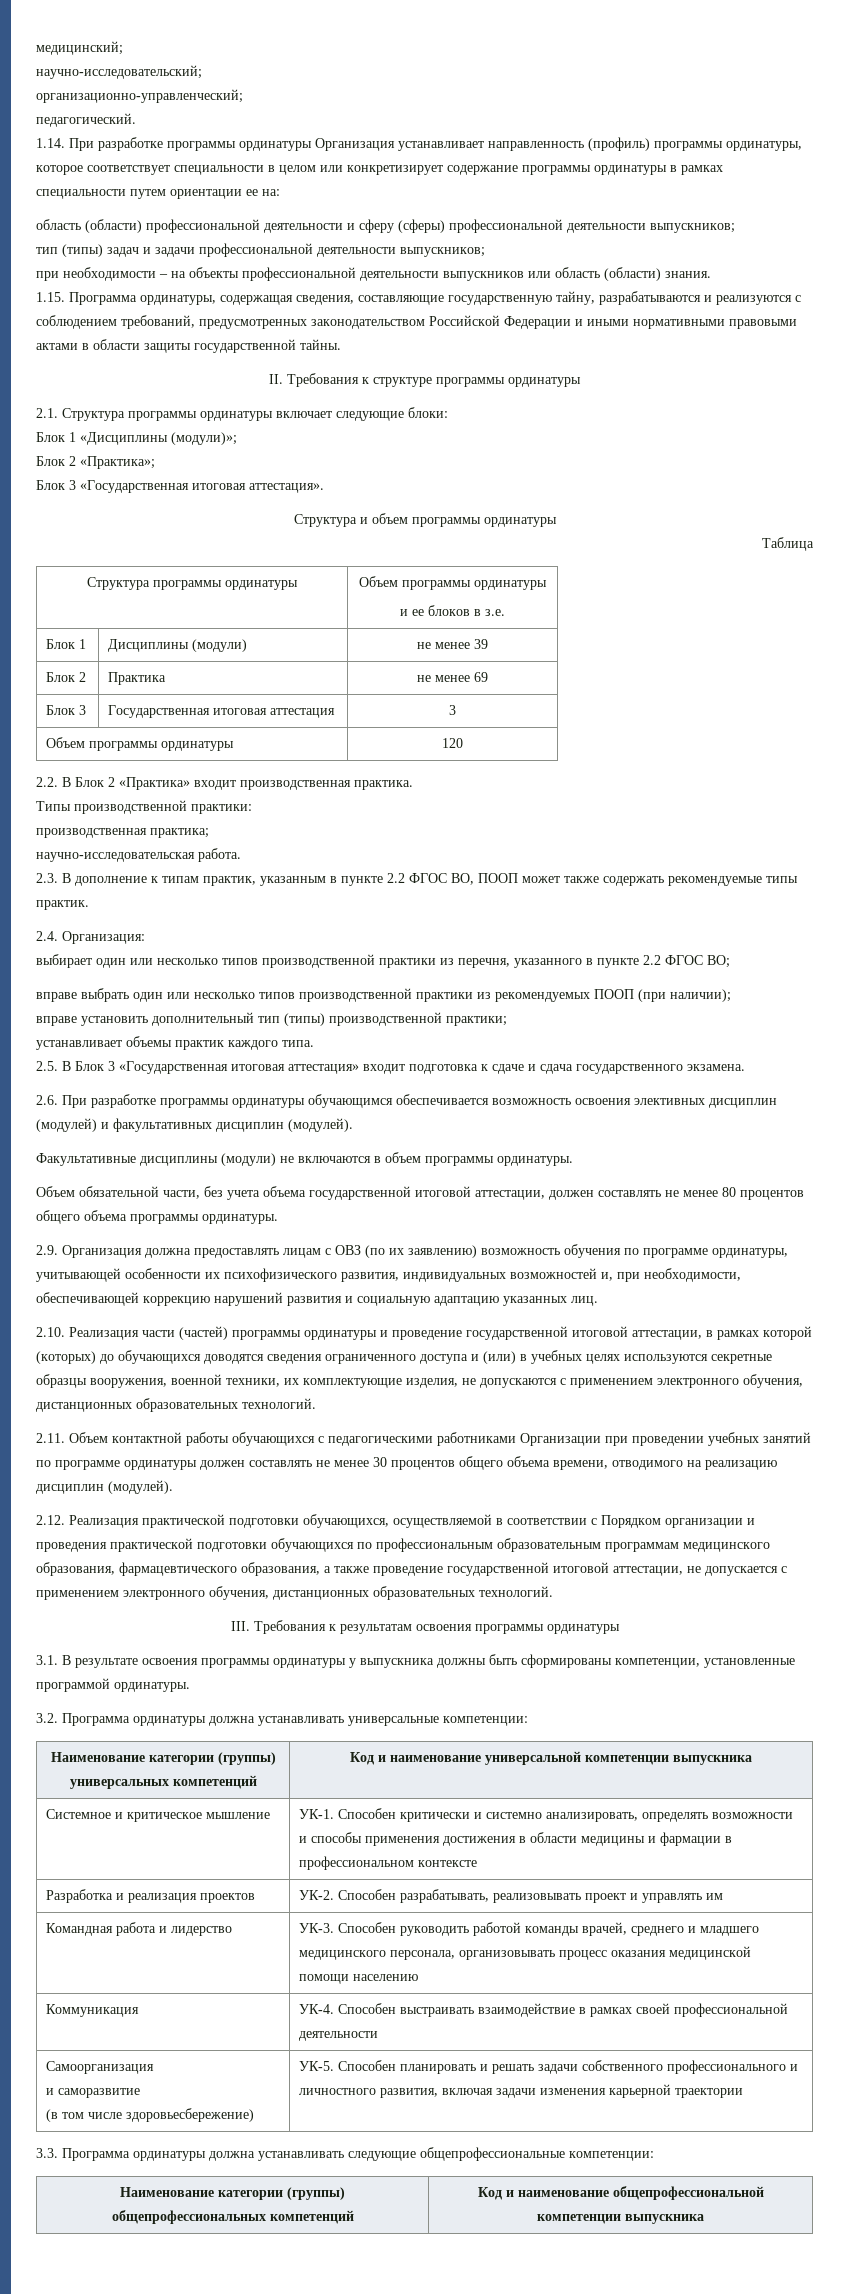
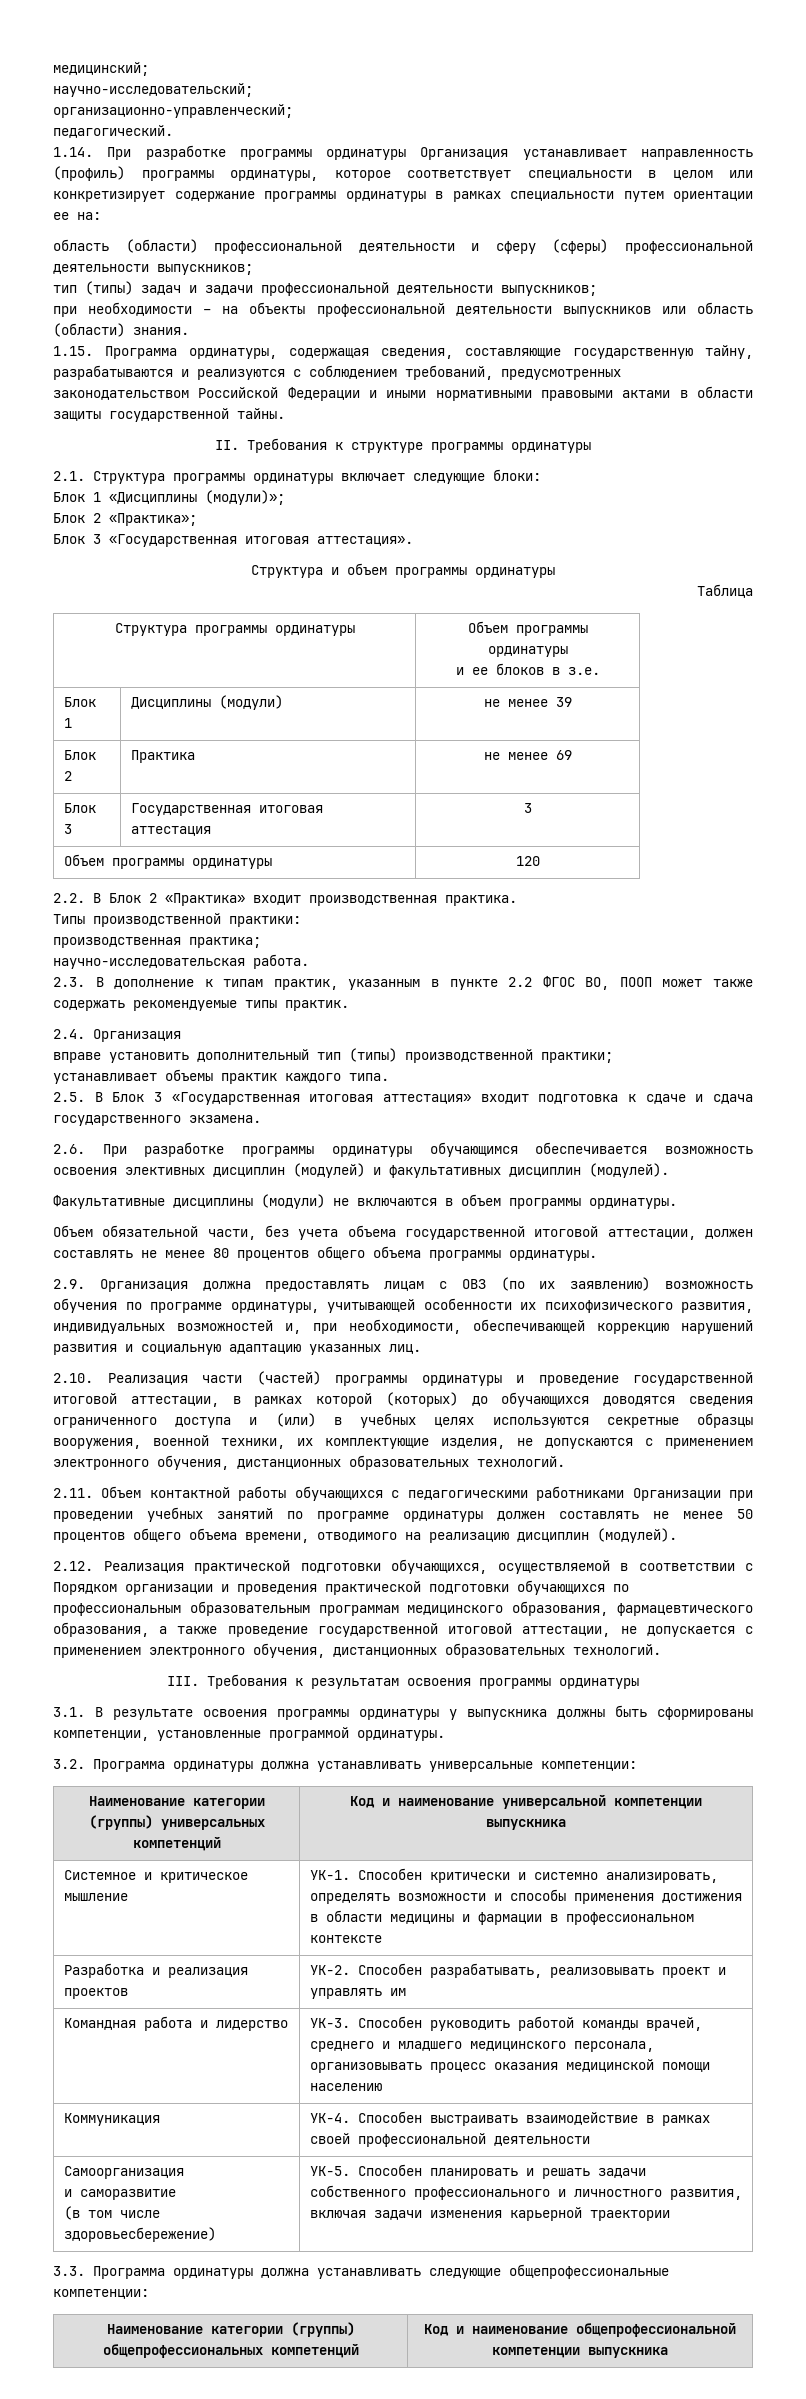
- 2.4. Организация:
- выбирает один или несколько типов производственной практики из перечня, указанного в пункте 2.2 ФГОС ВО;
- вправе выбрать один или несколько типов производственной практики из рекомендуемых ПООП (при наличии);
+ 2.4. Организация
- 2.11. Объем контактной работы обучающихся с педагогическими работниками Организации при проведении учебных занятий по программе ординатуры должен составлять не менее 30 процентов общего объема времени, отводимого на реализацию дисциплин (модулей).
+ 2.11. Объем контактной работы обучающихся с педагогическими работниками Организации при проведении учебных занятий по программе ординатуры должен составлять не менее 50 процентов общего объема времени, отводимого на реализацию дисциплин (модулей).

